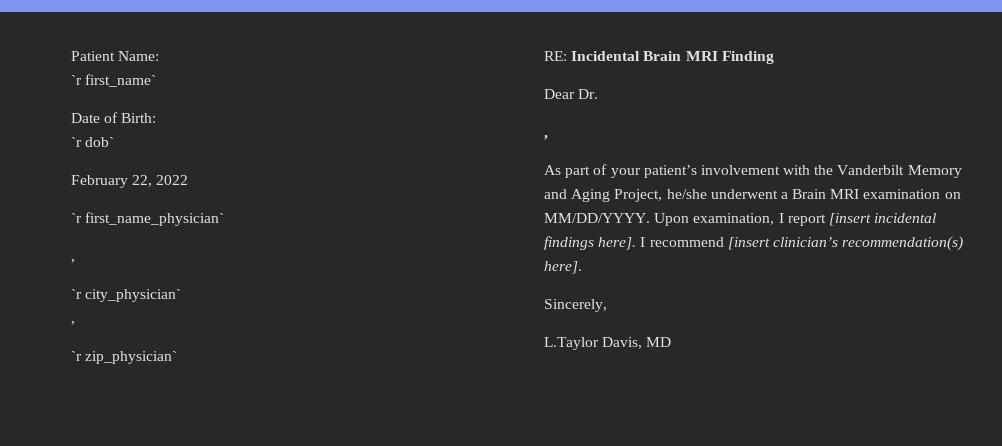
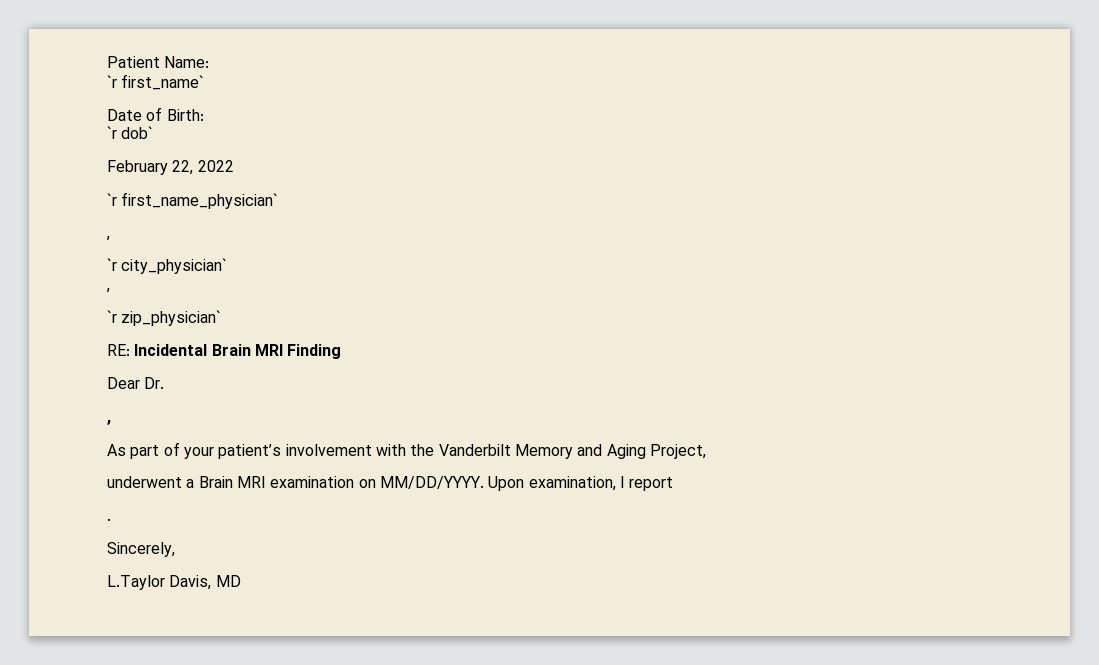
- As part of your patient’s involvement with the Vanderbilt Memory and Aging Project, he/she underwent a Brain MRI examination on MM/DD/YYYY.
+ As part of your patient’s involvement with the Vanderbilt Memory and Aging Project,
+ underwent a Brain MRI examination on MM/DD/YYYY.
- Upon examination, I report [insert incidental findings here]. I recommend [insert clinician’s recommendation(s) here].
+ Upon examination, I report
+ .

